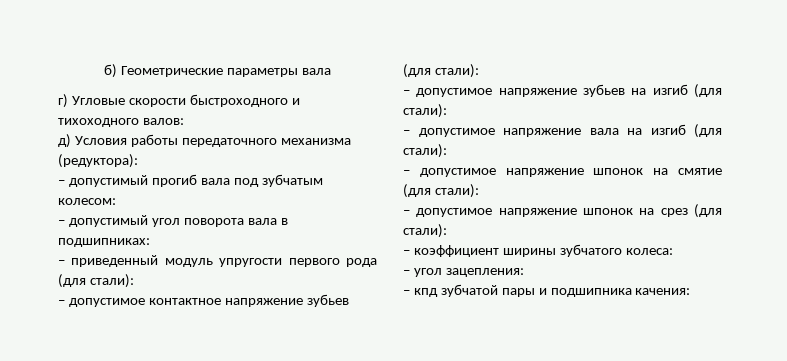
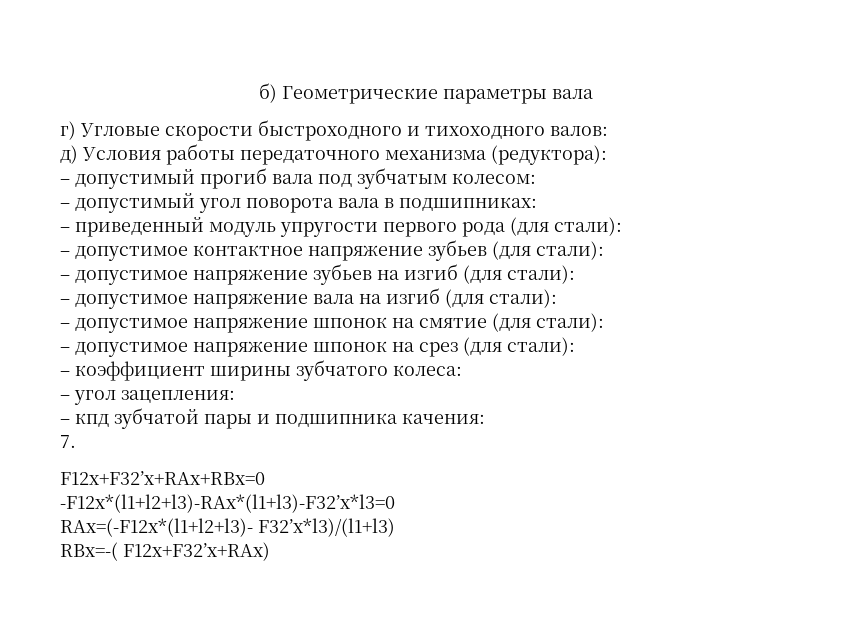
+ 7.
+ F12x+F32’x+RAx+RBx=0
+ -F12x*(l1+l2+l3)-RAx*(l1+l3)-F32’x*l3=0
+ RAx=(-F12x*(l1+l2+l3)- F32’x*l3)/(l1+l3)
+ RBx=-( F12x+F32’x+RAx)

